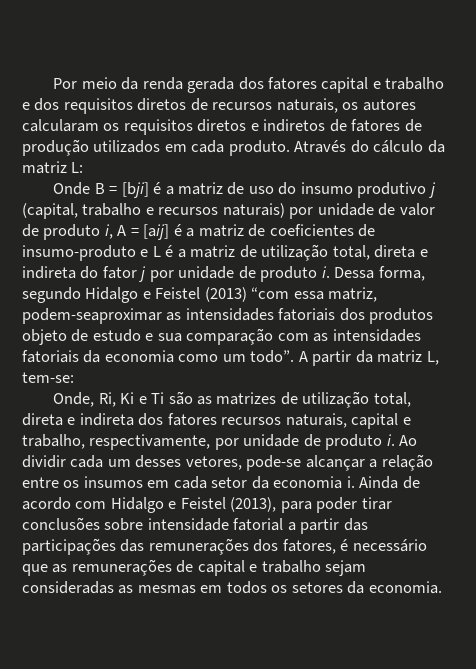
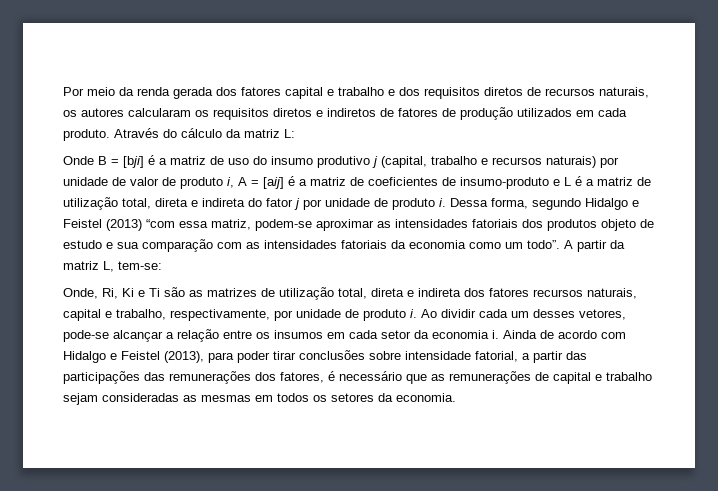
- Dessa forma, segundo Hidalgo e Feistel (2013) “com essa matriz, podem-seaproximar as intensidades fatoriais dos produtos objeto de estudo e sua comparação com as intensidades fatoriais da economia como um todo”.
+ Dessa forma, segundo Hidalgo e Feistel (2013) “com essa matriz, podem-se aproximar as intensidades fatoriais dos produtos objeto de estudo e sua comparação com as intensidades fatoriais da economia como um todo”.
- Ainda de acordo com Hidalgo e Feistel (2013), para poder tirar conclusões sobre intensidade fatorial a partir das participações das remunerações dos fatores, é necessário que as remunerações de capital e trabalho sejam consideradas as mesmas em todos os setores da economia.
+ Ainda de acordo com Hidalgo e Feistel (2013), para poder tirar conclusões sobre intensidade fatorial, a partir das participações das remunerações dos fatores, é necessário que as remunerações de capital e trabalho sejam consideradas as mesmas em todos os setores da economia.

